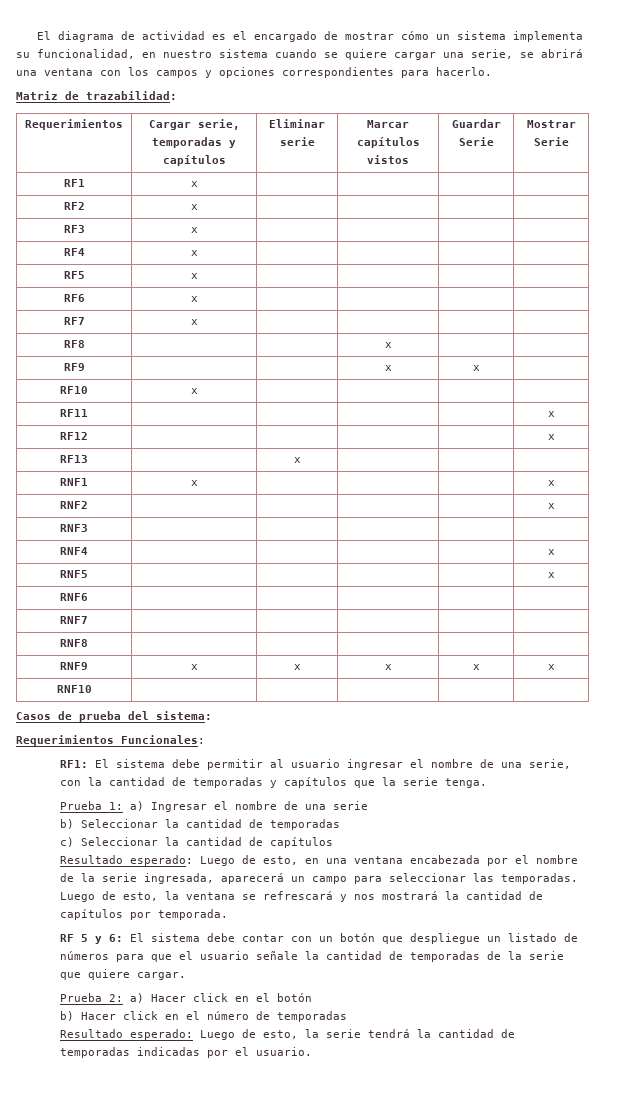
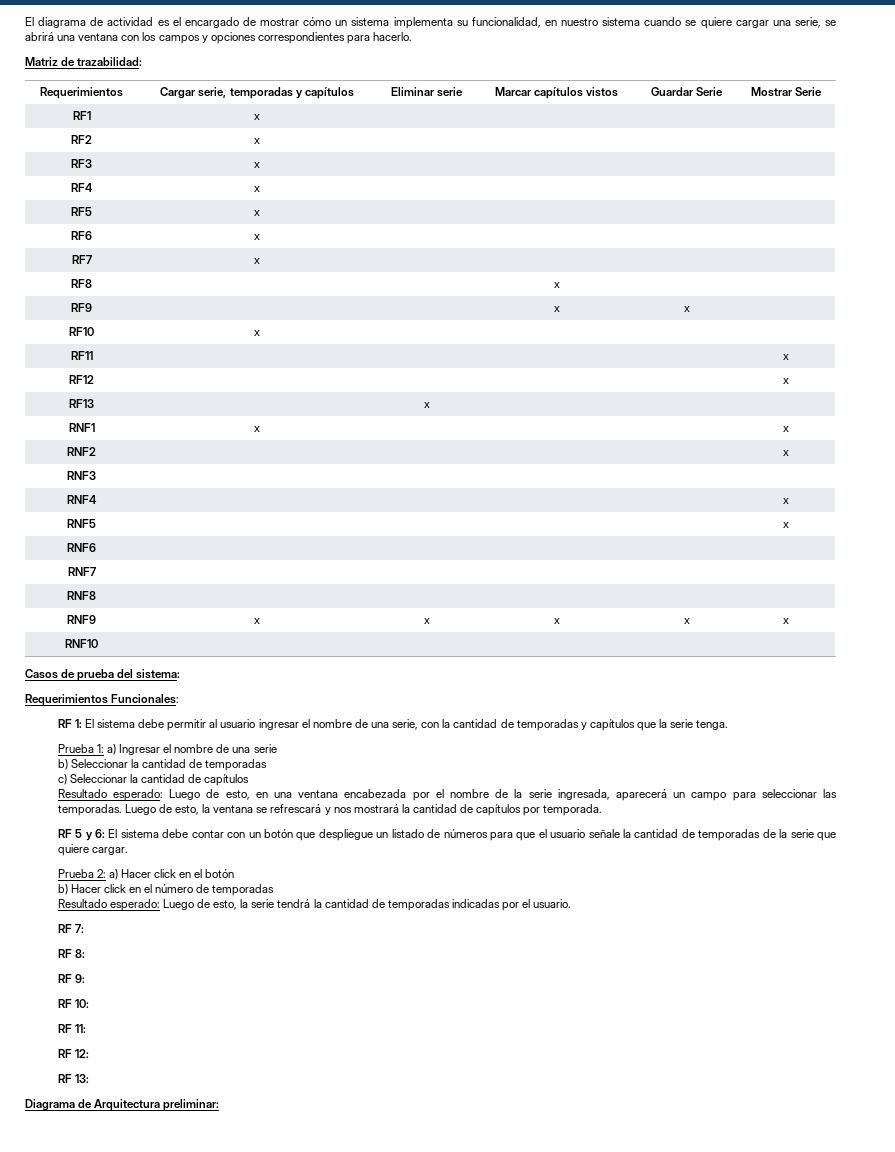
- RF1: El sistema debe permitir al usuario ingresar el nombre de una serie, con la cantidad de temporadas y capítulos que la serie tenga.
+ RF 1: El sistema debe permitir al usuario ingresar el nombre de una serie, con la cantidad de temporadas y capítulos que la serie tenga.
+ RF 7:
+ RF 8:
+ RF 9:
+ RF 10:
+ RF 11:
+ RF 12:
+ RF 13:
+ Diagrama de Arquitectura preliminar:

